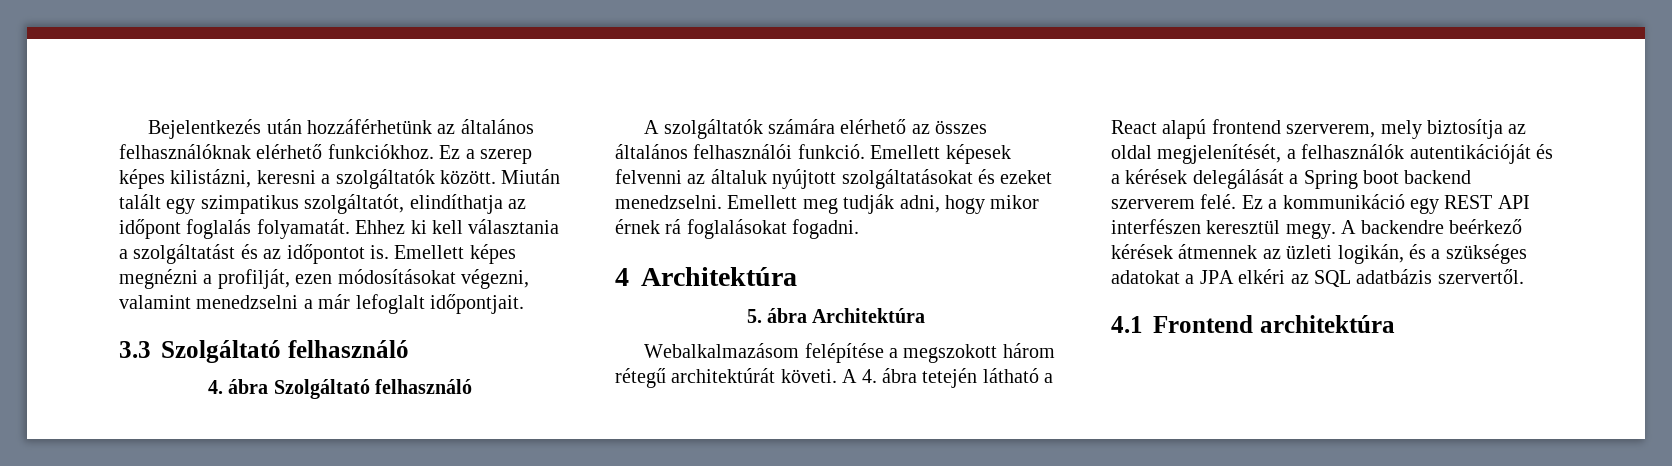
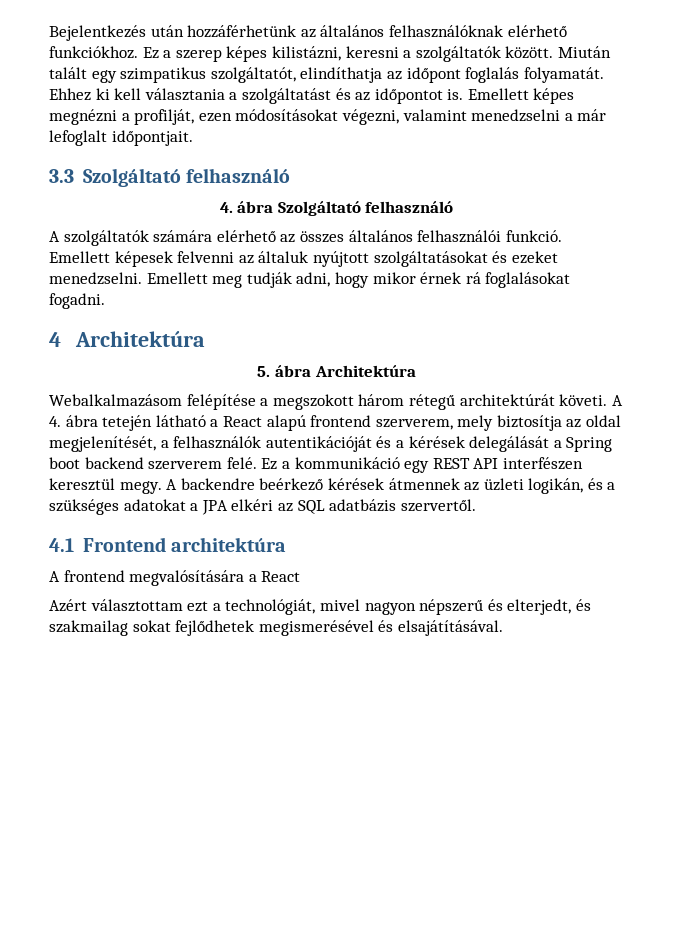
+ A frontend megvalósítására a React
+ Azért választottam ezt a technológiát, mivel nagyon népszerű és elterjedt, és szakmailag sokat fejlődhetek megismerésével és elsajátításával.

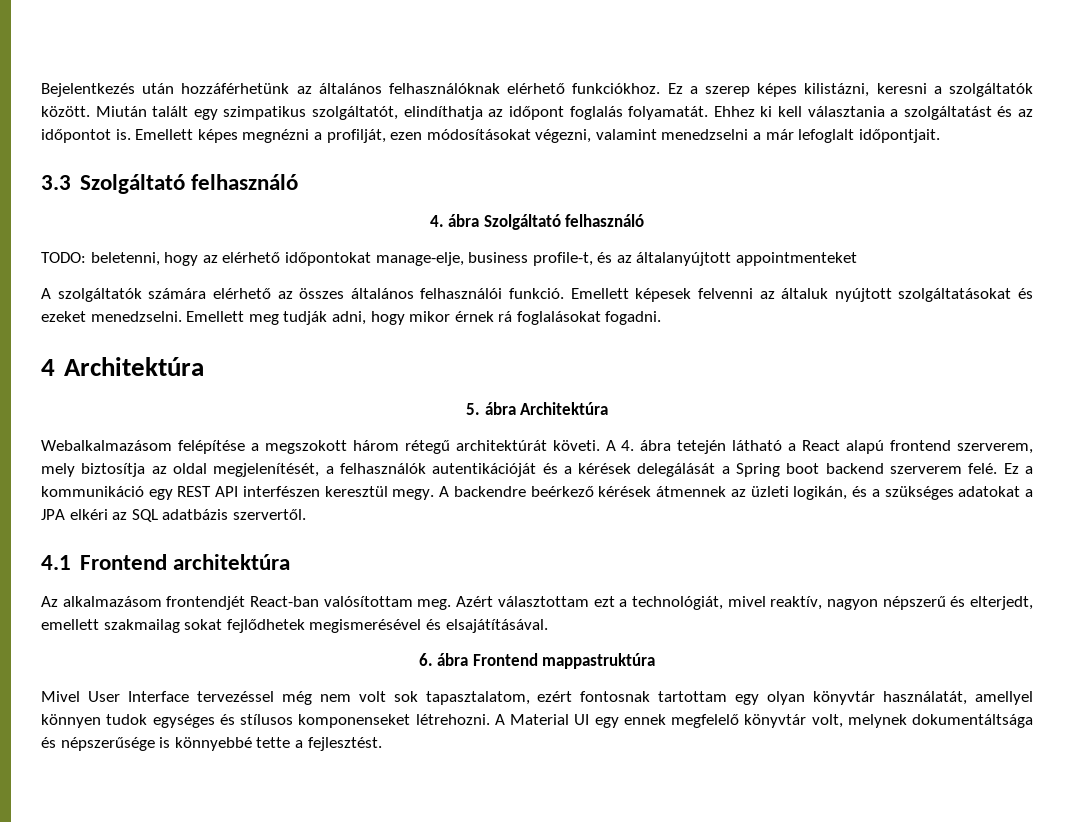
+ TODO: beletenni, hogy az elérhető időpontokat manage-elje, business profile-t, és az általanyújtott appointmenteket
- A frontend megvalósítására a React
- Azért választottam ezt a technológiát, mivel nagyon népszerű és elterjedt, és szakmailag sokat fejlődhetek megismerésével és elsajátításával.
+ Az alkalmazásom frontendjét React-ban valósítottam meg. Azért választottam ezt a technológiát, mivel reaktív, nagyon népszerű és elterjedt, emellett szakmailag sokat fejlődhetek megismerésével és elsajátításával.
+ 6. ábra Frontend mappastruktúra
+ Mivel User Interface tervezéssel még nem volt sok tapasztalatom, ezért fontosnak tartottam egy olyan könyvtár használatát, amellyel könnyen tudok egységes és stílusos komponenseket létrehozni. A Material UI egy ennek megfelelő könyvtár volt, melynek dokumentáltsága és népszerűsége is könnyebbé tette a fejlesztést.

